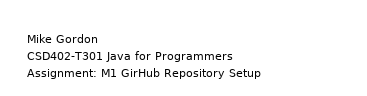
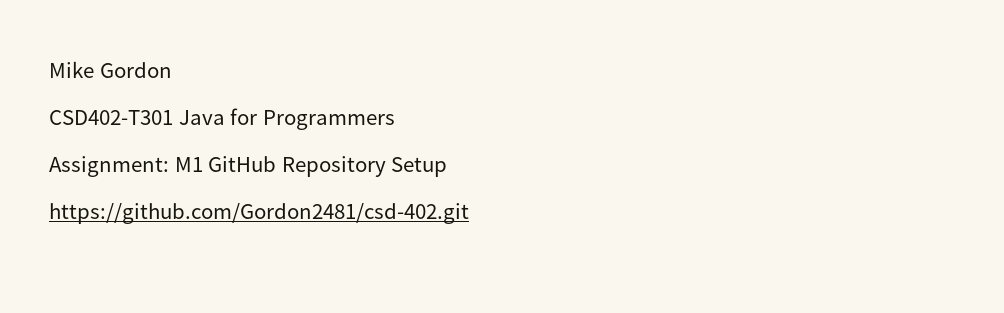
- Assignment: M1 GirHub Repository Setup
+ Assignment: M1 GitHub Repository Setup
+ https://github.com/Gordon2481/csd-402.git

